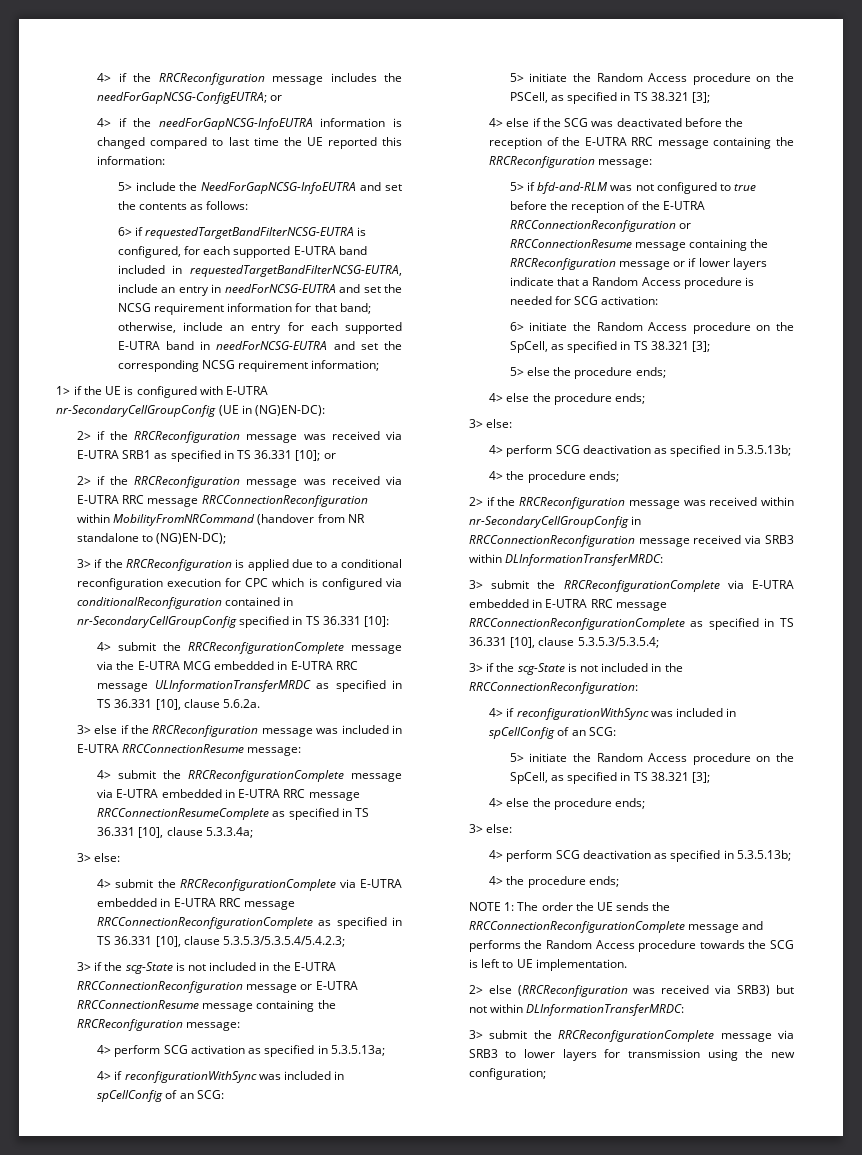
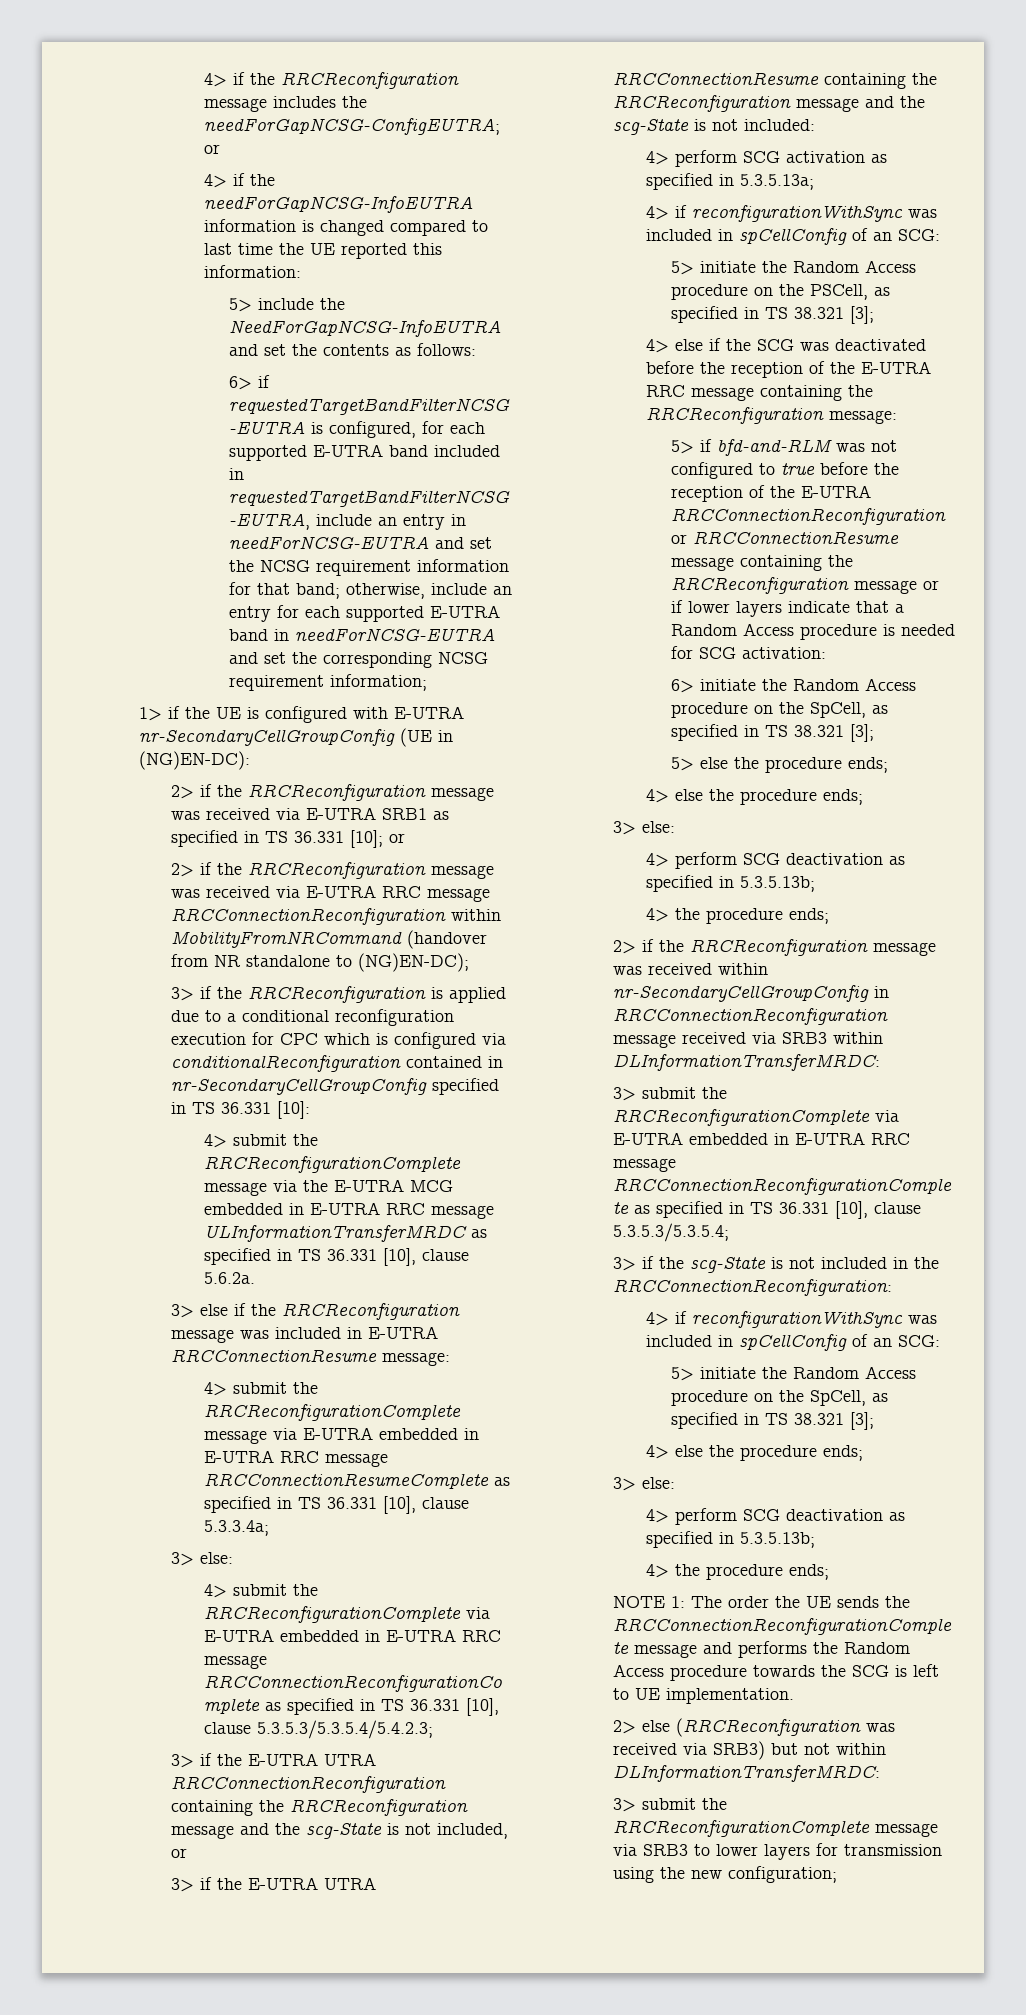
- 3> if the scg-State is not included in the E-UTRA RRCConnectionReconfiguration message or E-UTRA RRCConnectionResume message containing the RRCReconfiguration message:
+ 3> if the E-UTRA UTRA RRCConnectionReconfiguration containing the RRCReconfiguration message and the scg-State is not included, or
+ 3> if the E-UTRA UTRA RRCConnectionResume containing the RRCReconfiguration message and the scg-State is not included:

